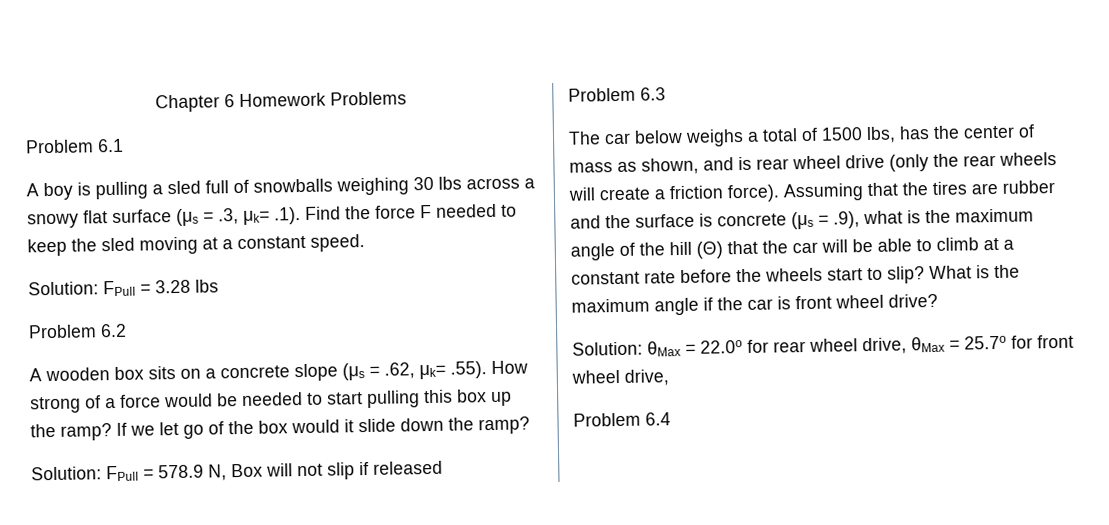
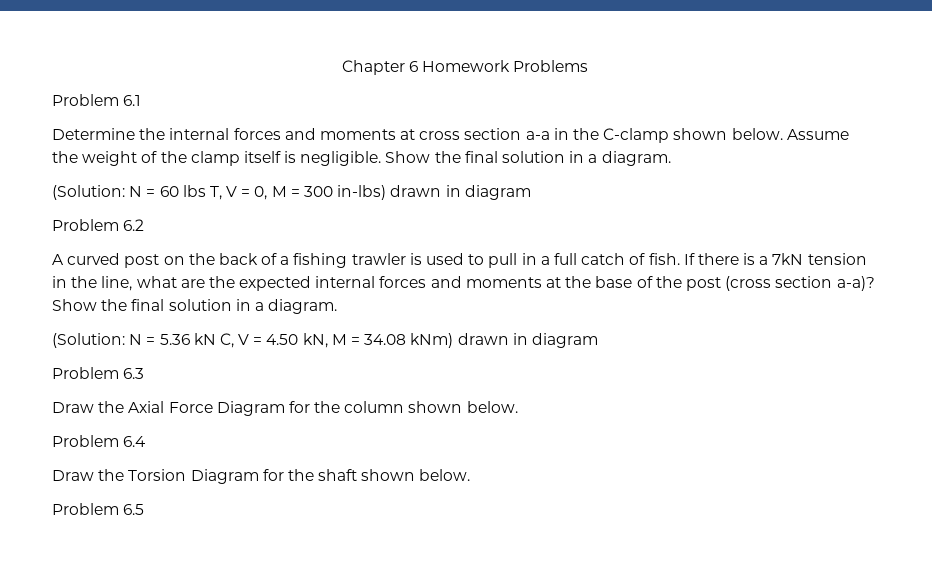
- A boy is pulling a sled full of snowballs weighing 30 lbs across a snowy flat surface (μs = .3, μk= .1). Find the force F needed to keep the sled moving at a constant speed.
- Solution: FPull = 3.28 lbs
+ Determine the internal forces and moments at cross section a-a in the C-clamp shown below. Assume the weight of the clamp itself is negligible. Show the final solution in a diagram.
+ (Solution: N = 60 lbs T, V = 0, M = 300 in-lbs) drawn in diagram
  Problem 6.2
- A wooden box sits on a concrete slope (μs = .62, μk= .55). How strong of a force would be needed to start pulling this box up the ramp? If we let go of the box would it slide down the ramp?
- Solution: FPull = 578.9 N, Box will not slip if released
+ A curved post on the back of a fishing trawler is used to pull in a full catch of fish. If there is a 7kN tension in the line, what are the expected internal forces and moments at the base of the post (cross section a-a)? Show the final solution in a diagram.
+ (Solution: N = 5.36 kN C, V = 4.50 kN, M = 34.08 kNm) drawn in diagram
  Problem 6.3
- The car below weighs a total of 1500 lbs, has the center of mass as shown, and is rear wheel drive (only the rear wheels will create a friction force). Assuming that the tires are rubber and the surface is concrete (μs = .9), what is the maximum angle of the hill (Θ) that the car will be able to climb at a constant rate before the wheels start to slip? What is the maximum angle if the car is front wheel drive?
- Solution: θMax = 22.0o for rear wheel drive, θMax = 25.7o for front wheel drive,
+ Draw the Axial Force Diagram for the column shown below.
  Problem 6.4
+ Draw the Torsion Diagram for the shaft shown below.
+ Problem 6.5

